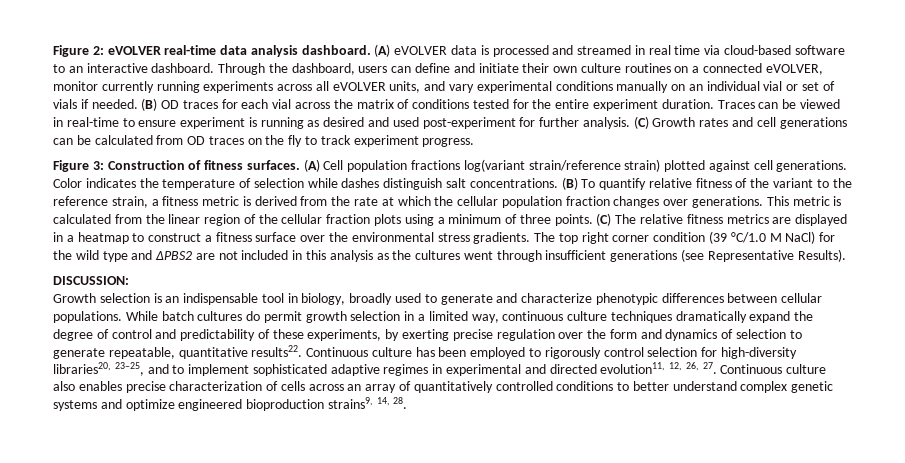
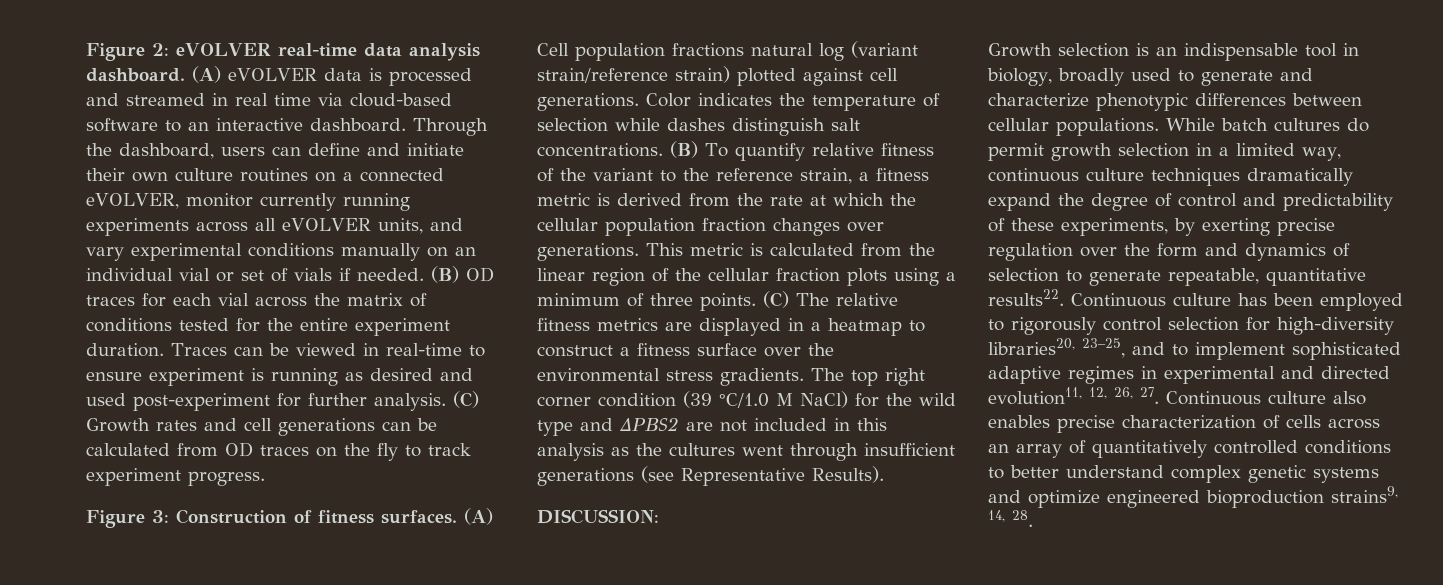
- (A) Cell population fractions log(variant strain/reference strain) plotted against cell generations.
+ (A) Cell population fractions natural log (variant strain/reference strain) plotted against cell generations.

